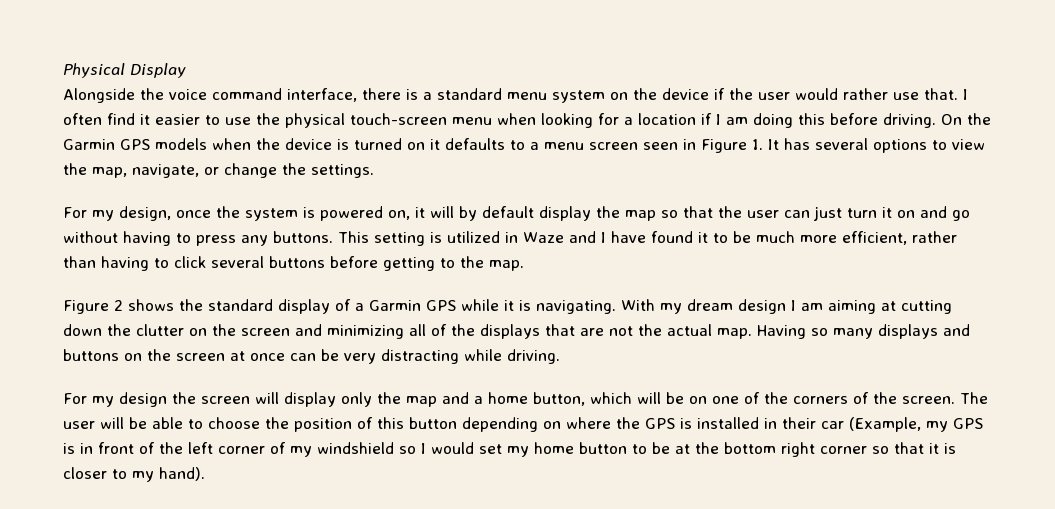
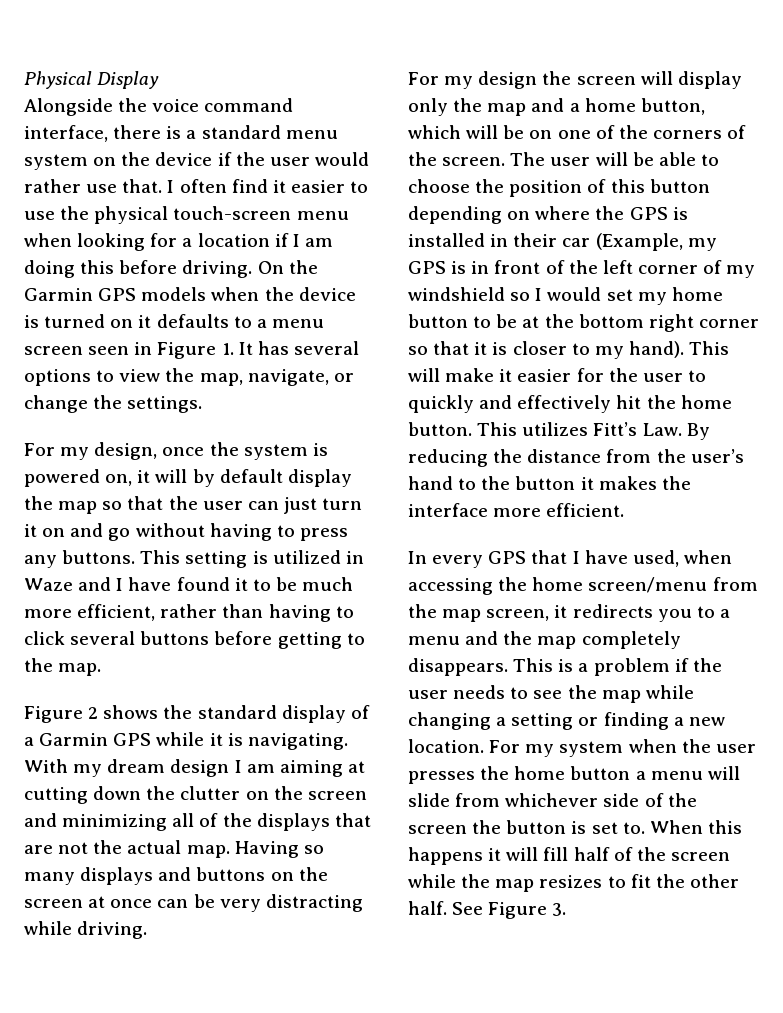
+ This will make it easier for the user to quickly and effectively hit the home button. This utilizes Fitt’s Law. By reducing the distance from the user’s hand to the button it makes the interface more efficient.
+ In every GPS that I have used, when accessing the home screen/menu from the map screen, it redirects you to a menu and the map completely disappears. This is a problem if the user needs to see the map while changing a setting or finding a new location. For my system when the user presses the home button a menu will slide from whichever side of the screen the button is set to. When this happens it will fill half of the screen while the map resizes to fit the other half. See Figure 3.

